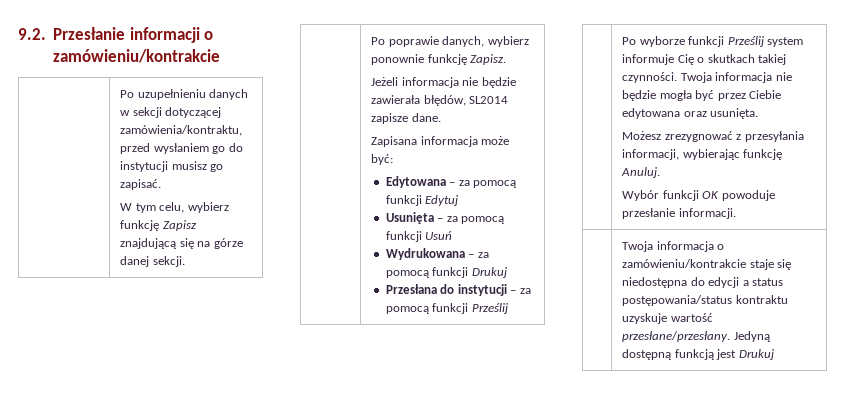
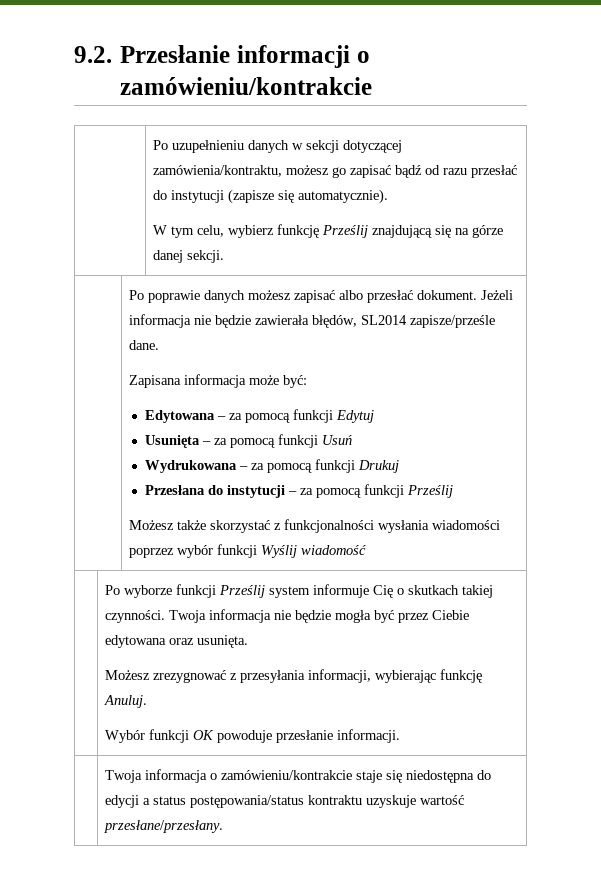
- | Po uzupełnieniu danych w sekcji dotyczącej zamówienia/kontraktu, przed wysłaniem go do instytucji musisz go zapisać.
- W tym celu, wybierz funkcję Zapisz znajdującą się na górze danej sekcji.
+ | Po uzupełnieniu danych w sekcji dotyczącej zamówienia/kontraktu, możesz go zapisać bądź od razu przesłać do instytucji (zapisze się automatycznie).
+ W tym celu, wybierz funkcję Prześlij znajdującą się na górze danej sekcji.
- Po poprawie danych, wybierz ponownie funkcję Zapisz.
- Jeżeli informacja nie będzie zawierała błędów, SL2014 zapisze dane.
+ Po poprawie danych możesz zapisać albo przesłać dokument. Jeżeli informacja nie będzie zawierała błędów, SL2014 zapisze/prześle dane.
+ Możesz także skorzystać z funkcjonalności wysłania wiadomości poprzez wybór funkcji Wyślij wiadomość
- | Twoja informacja o zamówieniu/kontrakcie staje się niedostępna do edycji a status postępowania/status kontraktu uzyskuje wartość przesłane/przesłany. Jedyną dostępną funkcją jest Drukuj
+ | Twoja informacja o zamówieniu/kontrakcie staje się niedostępna do edycji a status postępowania/status kontraktu uzyskuje wartość przesłane/przesłany.

